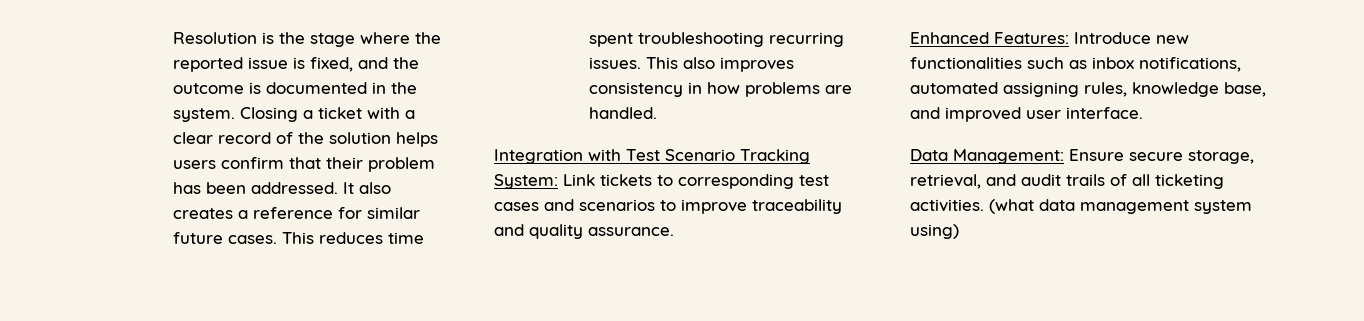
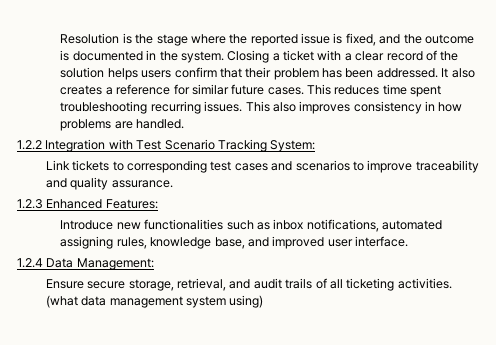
- Integration with Test Scenario Tracking System: Link tickets to corresponding test cases and scenarios to improve traceability and quality assurance.
+ 1.2.2 Integration with Test Scenario Tracking System:
+ Link tickets to corresponding test cases and scenarios to improve traceability and quality assurance.
- Enhanced Features: Introduce new functionalities such as inbox notifications, automated assigning rules, knowledge base, and improved user interface.
+ 1.2.3 Enhanced Features:
+ Introduce new functionalities such as inbox notifications, automated assigning rules, knowledge base, and improved user interface.
- Data Management: Ensure secure storage, retrieval, and audit trails of all ticketing activities.
+ 1.2.4 Data Management:
+ Ensure secure storage, retrieval, and audit trails of all ticketing activities.

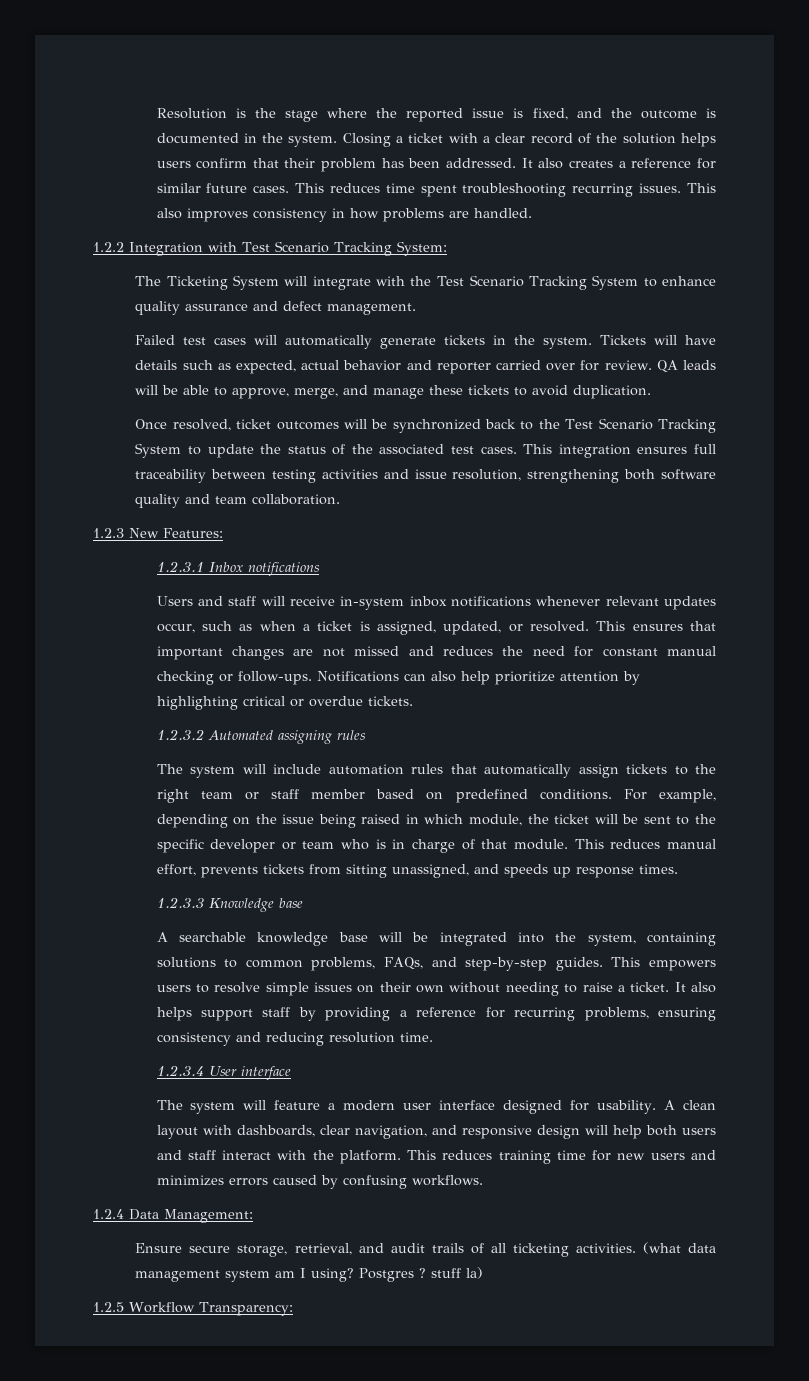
- Link tickets to corresponding test cases and scenarios to improve traceability and quality assurance.
+ The Ticketing System will integrate with the Test Scenario Tracking System to enhance quality assurance and defect management.
+ Failed test cases will automatically generate tickets in the system. Tickets will have details such as expected, actual behavior and reporter carried over for review. QA leads will be able to approve, merge, and manage these tickets to avoid duplication.
+ Once resolved, ticket outcomes will be synchronized back to the Test Scenario Tracking System to update the status of the associated test cases. This integration ensures full traceability between testing activities and issue resolution, strengthening both software quality and team collaboration.
- 1.2.3 Enhanced Features:
+ 1.2.3 New Features:
- Introduce new functionalities such as inbox notifications, automated assigning rules, knowledge base, and improved user interface.
+ 1.2.3.1 Inbox notifications
+ Users and staff will receive in-system inbox notifications whenever relevant updates occur, such as when a ticket is assigned, updated, or resolved. This ensures that important changes are not missed and reduces the need for constant manual checking or follow-ups. Notifications can also help prioritize attention by highlighting critical or overdue tickets.
+ 1.2.3.2 Automated assigning rules
+ The system will include automation rules that automatically assign tickets to the right team or staff member based on predefined conditions. For example, depending on the issue being raised in which module, the ticket will be sent to the specific developer or team who is in charge of that module. This reduces manual effort, prevents tickets from sitting unassigned, and speeds up response times.
+ 1.2.3.3 Knowledge base
+ A searchable knowledge base will be integrated into the system, containing solutions to common problems, FAQs, and step-by-step guides. This empowers users to resolve simple issues on their own without needing to raise a ticket. It also helps support staff by providing a reference for recurring problems, ensuring consistency and reducing resolution time.
+ 1.2.3.4 User interface
+ The system will feature a modern user interface designed for usability. A clean layout with dashboards, clear navigation, and responsive design will help both users and staff interact with the platform. This reduces training time for new users and minimizes errors caused by confusing workflows.
- (what data management system using)
+ (what data management system am I using? Postgres ? stuff la)
+ 1.2.5 Workflow Transparency:

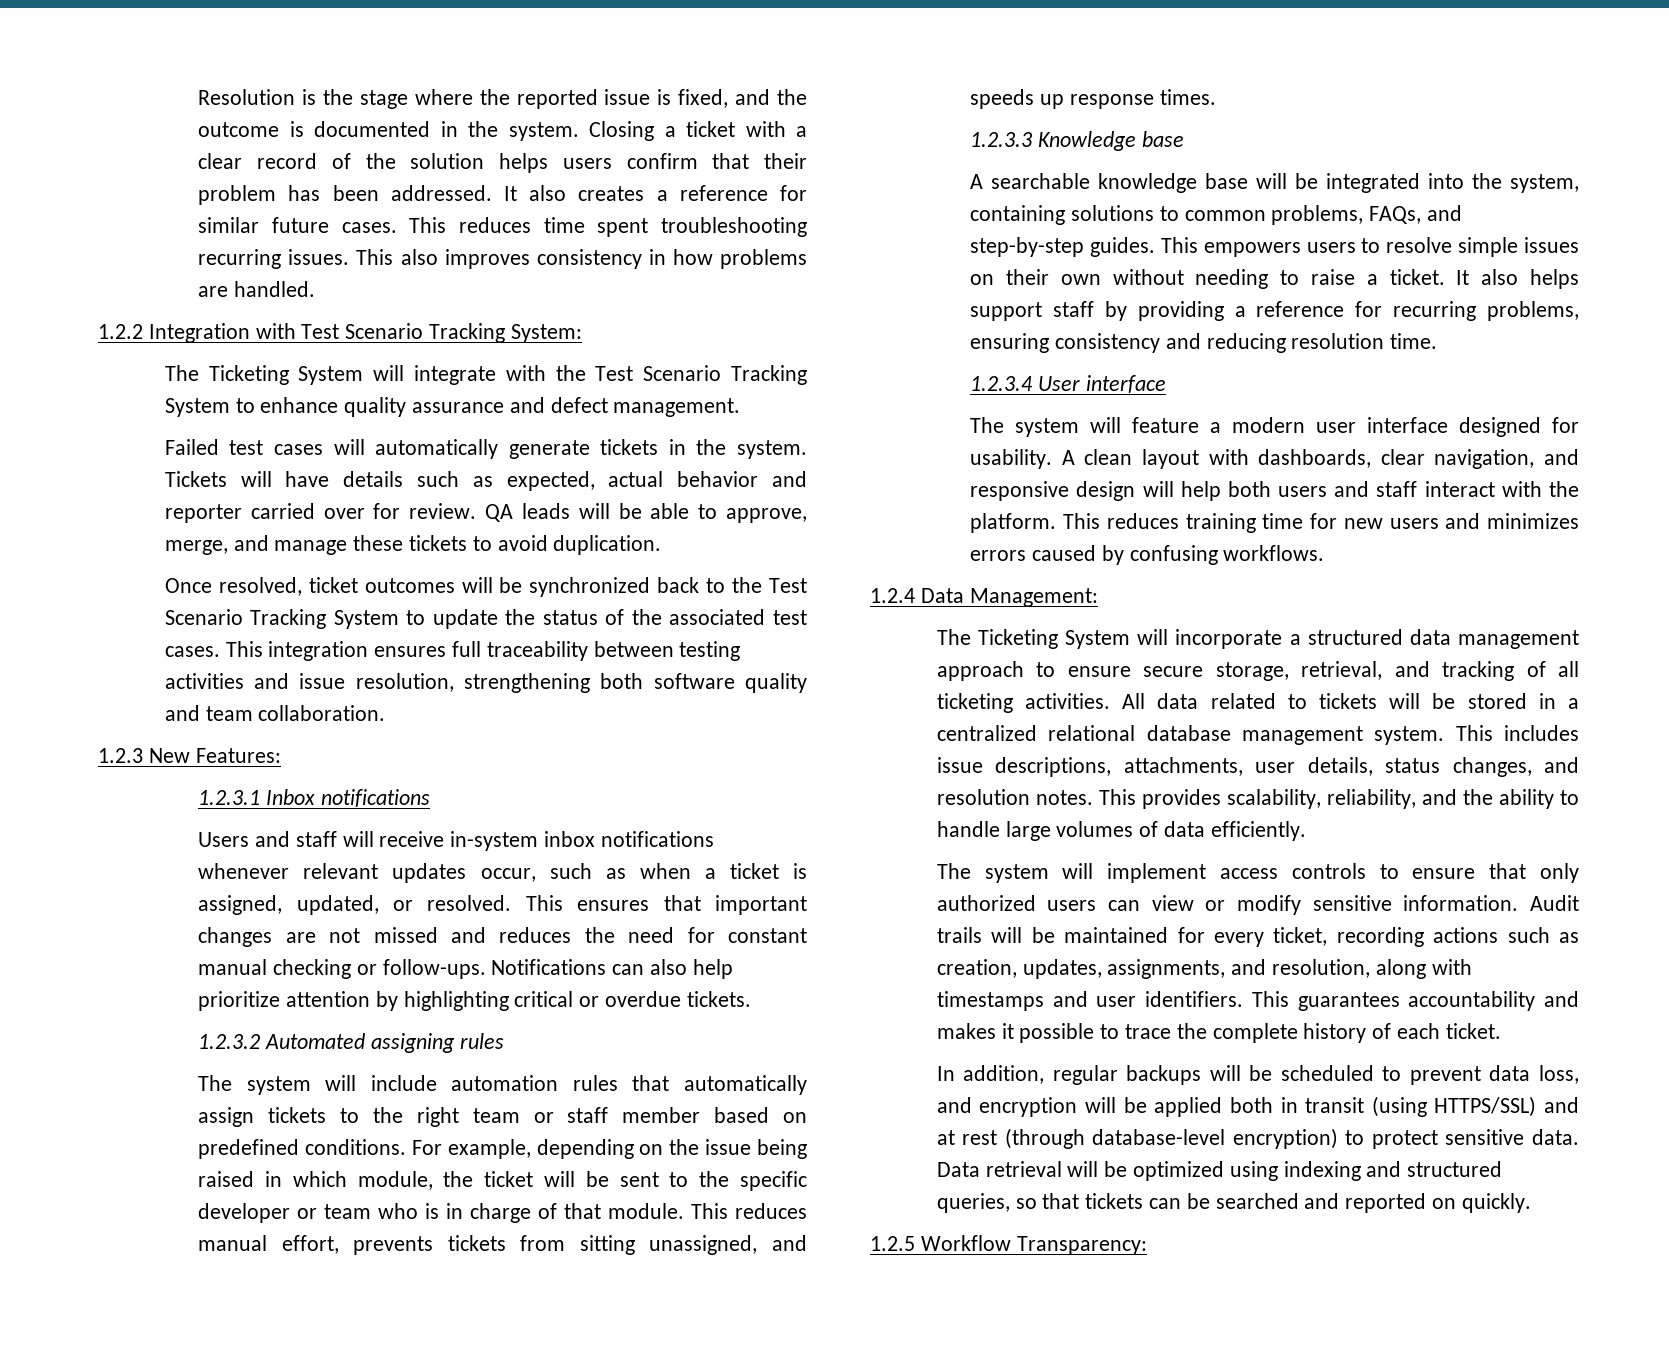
- Ensure secure storage, retrieval, and audit trails of all ticketing activities.
+ The Ticketing System will incorporate a structured data management approach to ensure secure storage, retrieval, and tracking of all ticketing activities.
- (what data management system am I using? Postgres ? stuff la)
+ All data related to tickets will be stored in a centralized relational database management system. This includes issue descriptions, attachments, user details, status changes, and resolution notes. This provides scalability, reliability, and the ability to handle large volumes of data efficiently.
+ The system will implement access controls to ensure that only authorized users can view or modify sensitive information. Audit trails will be maintained for every ticket, recording actions such as creation, updates, assignments, and resolution, along with timestamps and user identifiers. This guarantees accountability and makes it possible to trace the complete history of each ticket.
+ In addition, regular backups will be scheduled to prevent data loss, and encryption will be applied both in transit (using HTTPS/SSL) and at rest (through database-level encryption) to protect sensitive data. Data retrieval will be optimized using indexing and structured queries, so that tickets can be searched and reported on quickly.

